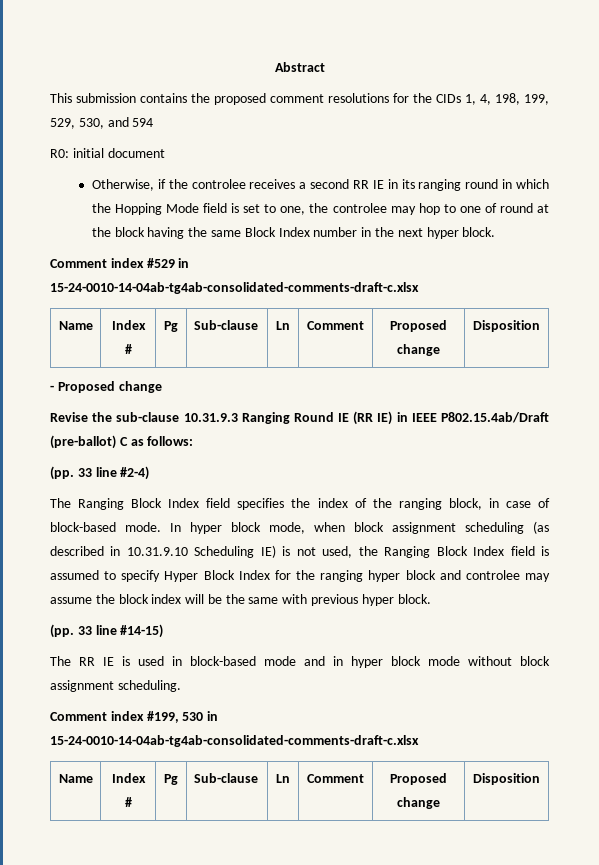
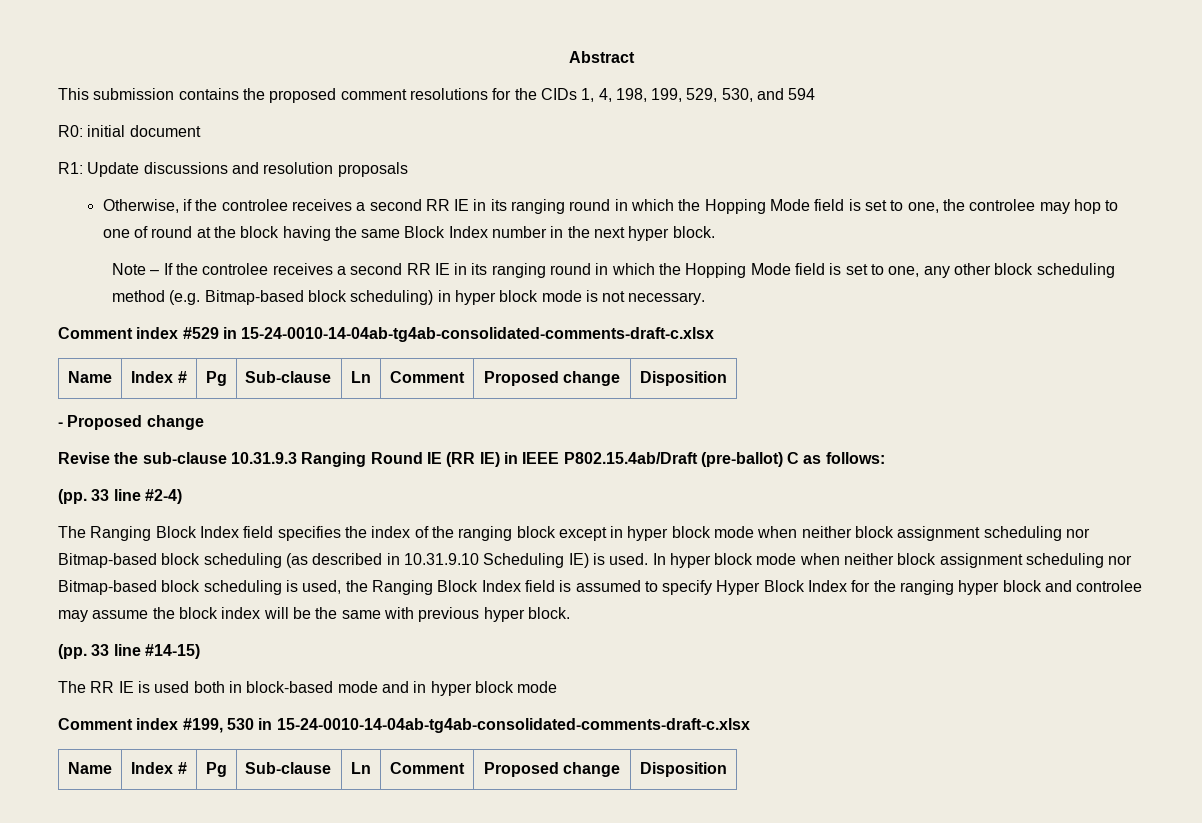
+ R1: Update discussions and resolution proposals
+ Note – If the controlee receives a second RR IE in its ranging round in which the Hopping Mode field is set to one, any other block scheduling method (e.g. Bitmap-based block scheduling) in hyper block mode is not necessary.
- The Ranging Block Index field specifies the index of the ranging block, in case of block-based mode. In hyper block mode, when block assignment scheduling (as described in 10.31.9.10 Scheduling IE) is not used, the Ranging Block Index field is assumed to specify Hyper Block Index for the ranging hyper block and controlee may assume the block index will be the same with previous hyper block.
+ The Ranging Block Index field specifies the index of the ranging block except in hyper block mode when neither block assignment scheduling nor Bitmap-based block scheduling (as described in 10.31.9.10 Scheduling IE) is used. In hyper block mode when neither block assignment scheduling nor Bitmap-based block scheduling is used, the Ranging Block Index field is assumed to specify Hyper Block Index for the ranging hyper block and controlee may assume the block index will be the same with previous hyper block.
- The RR IE is used in block-based mode and in hyper block mode without block assignment scheduling.
+ The RR IE is used both in block-based mode and in hyper block mode

